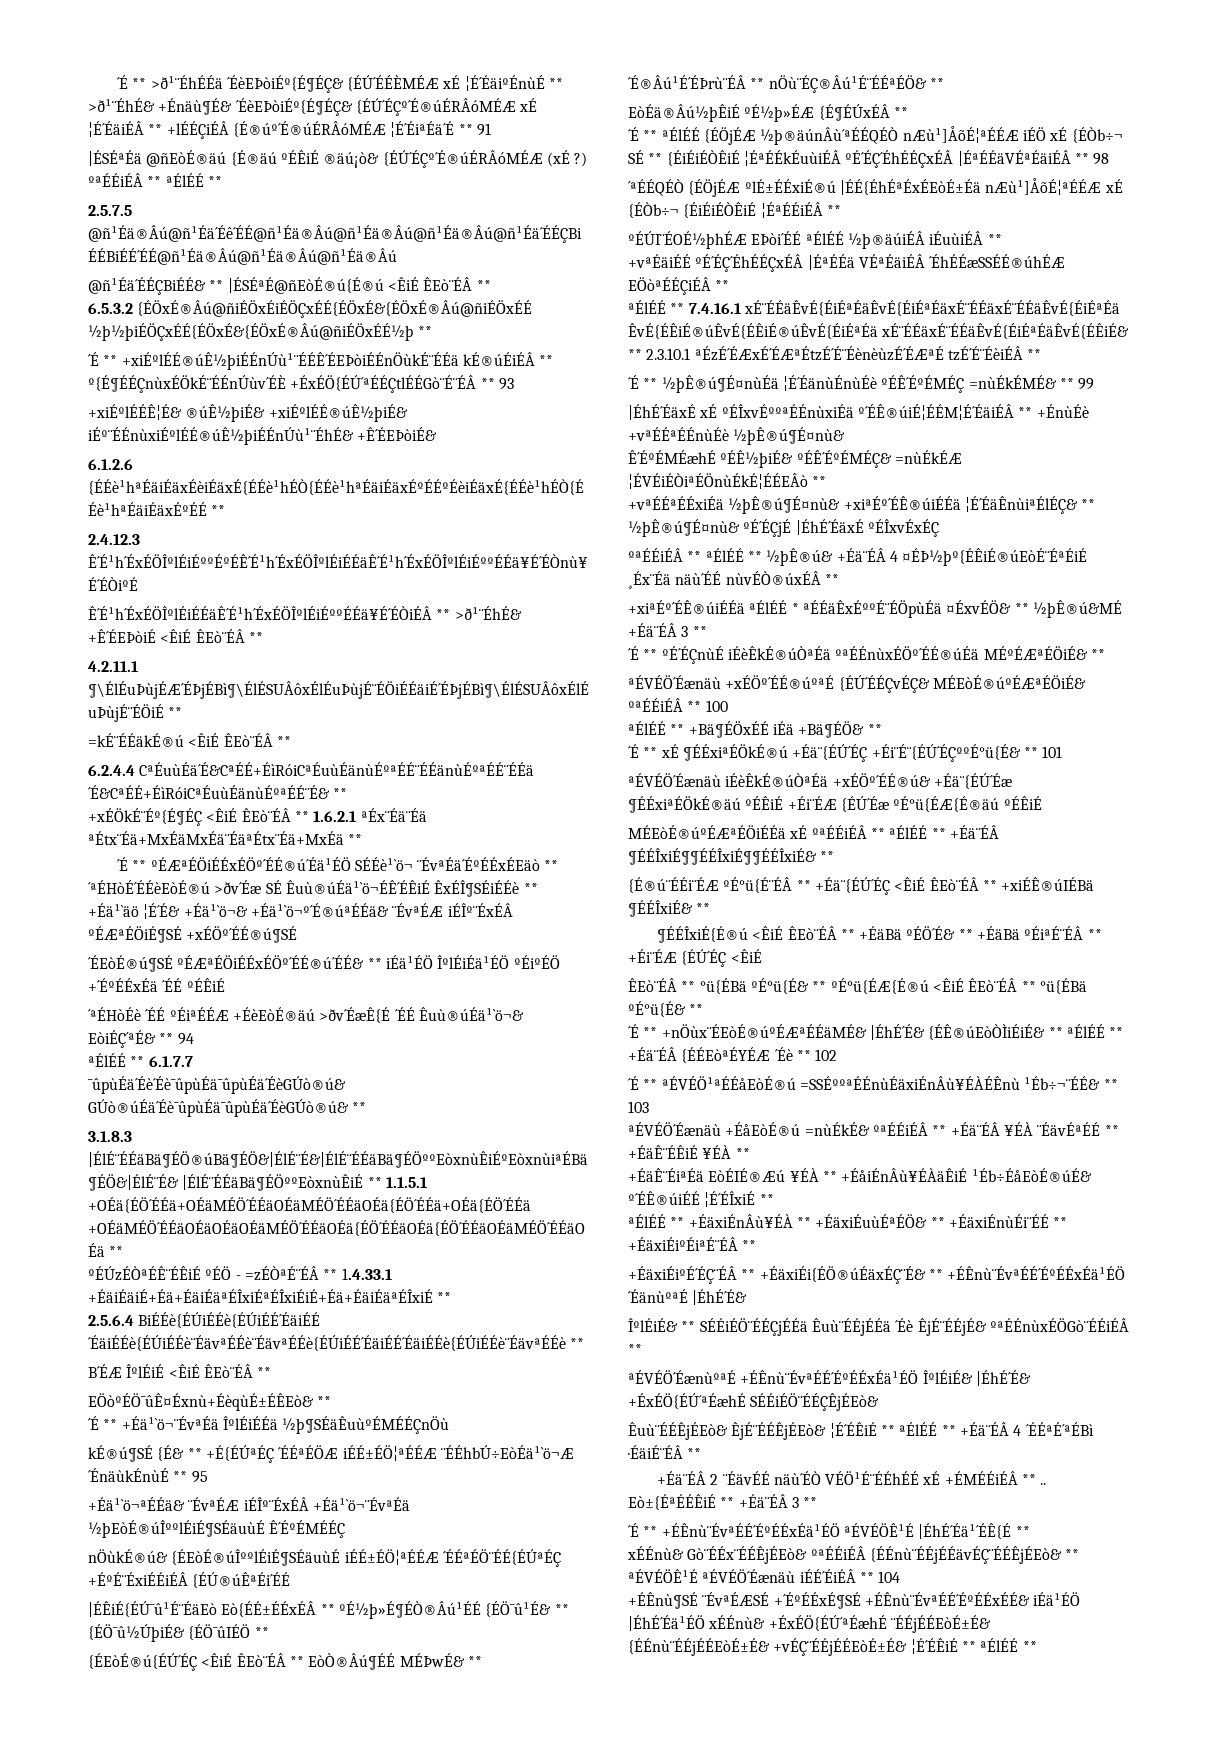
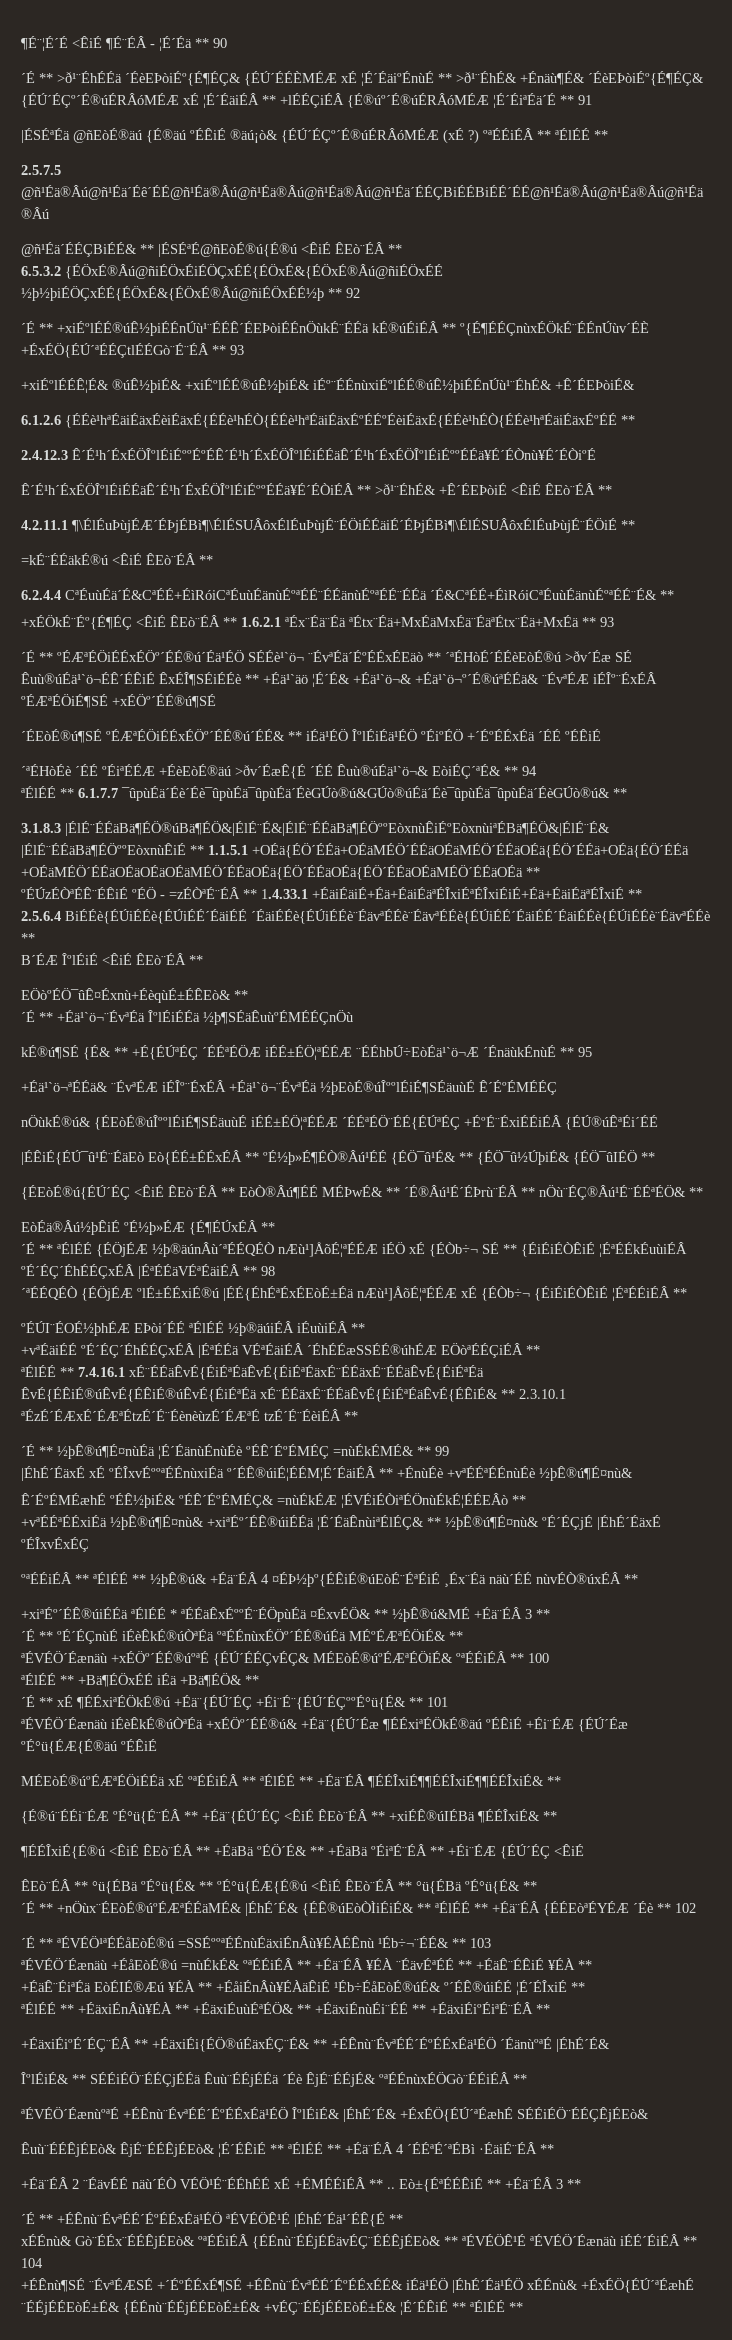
+ ¶É¨¦É´É <ÊiÉ ¶É¨ÉÂ - ¦É´Éä ** 90
- 6.5.3.2 {ÉÖxÉ®Âú@ñiÉÖxÉiÉÖÇxÉÉ{ÉÖxÉ&{ÉÖxÉ®Âú@ñiÉÖxÉÉ ½þ½þiÉÖÇxÉÉ{ÉÖxÉ&{ÉÖxÉ®Âú@ñiÉÖxÉÉ½þ **
+ 6.5.3.2 {ÉÖxÉ®Âú@ñiÉÖxÉiÉÖÇxÉÉ{ÉÖxÉ&{ÉÖxÉ®Âú@ñiÉÖxÉÉ ½þ½þiÉÖÇxÉÉ{ÉÖxÉ&{ÉÖxÉ®Âú@ñiÉÖxÉÉ½þ ** 92
- +xÉÖkÉ¨Éº{É¶ÉÇ <ÊiÉ ÊEò¨ÉÂ ** 1.6.2.1 ªÉx¨Éä¨Éä ªÉtx¨Éä+MxÉäMxÉä¨ÉäªÉtx¨Éä+MxÉä **
+ +xÉÖkÉ¨Éº{É¶ÉÇ <ÊiÉ ÊEò¨ÉÂ ** 1.6.2.1 ªÉx¨Éä¨Éä ªÉtx¨Éä+MxÉäMxÉä¨ÉäªÉtx¨Éä+MxÉä ** 93

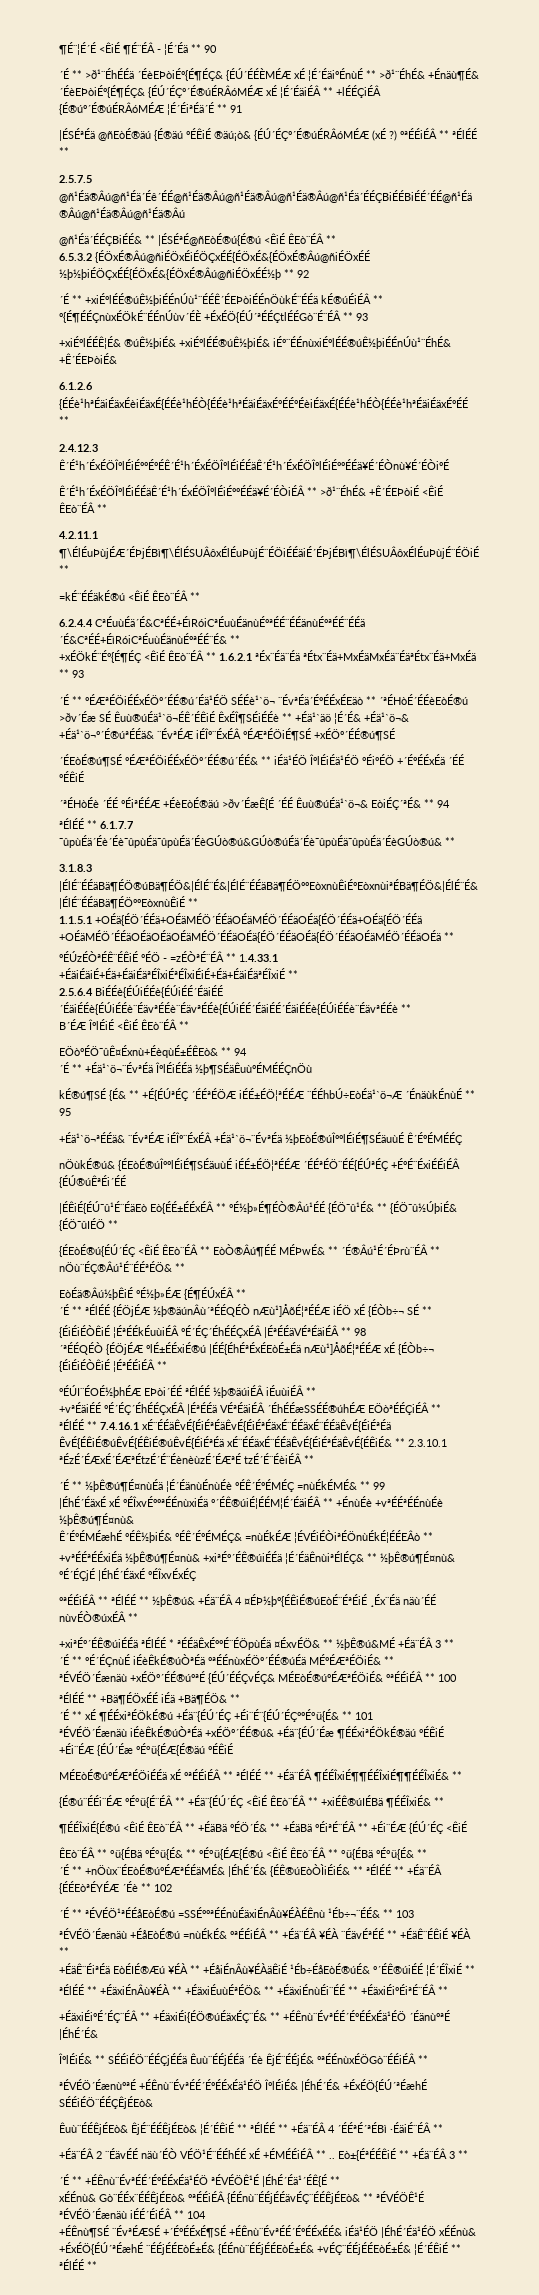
- 3.1.8.3 |ÉlÉ¨ÉÉäBä¶ÉÖ®úBä¶ÉÖ&|ÉlÉ¨É&|ÉlÉ¨ÉÉäBä¶ÉÖººEòxnùÊiÉºEòxnùiªÉBä¶ÉÖ&|ÉlÉ¨É& |ÉlÉ¨ÉÉäBä¶ÉÖººEòxnùÊiÉ ** 1.1.5.1 +OÉä{ÉÖ´ÉÉä+OÉäMÉÖ´ÉÉäOÉäMÉÖ´ÉÉäOÉä{ÉÖ´ÉÉä+OÉä{ÉÖ´ÉÉä +OÉäMÉÖ´ÉÉäOÉäOÉäOÉäMÉÖ´ÉÉäOÉä{ÉÖ´ÉÉäOÉä{ÉÖ´ÉÉäOÉäMÉÖ´ÉÉäOÉä **
+ 3.1.8.3 |ÉlÉ¨ÉÉäBä¶ÉÖ®úBä¶ÉÖ&|ÉlÉ¨É&|ÉlÉ¨ÉÉäBä¶ÉÖººEòxnùÊiÉºEòxnùiªÉBä¶ÉÖ&|ÉlÉ¨É& |ÉlÉ¨ÉÉäBä¶ÉÖººEòxnùÊiÉ **
+ 1.1.5.1 +OÉä{ÉÖ´ÉÉä+OÉäMÉÖ´ÉÉäOÉäMÉÖ´ÉÉäOÉä{ÉÖ´ÉÉä+OÉä{ÉÖ´ÉÉä +OÉäMÉÖ´ÉÉäOÉäOÉäOÉäMÉÖ´ÉÉäOÉä{ÉÖ´ÉÉäOÉä{ÉÖ´ÉÉäOÉäMÉÖ´ÉÉäOÉä **
- EÖòºÉÖ¯ûÊ¤Éxnù+ÉèqùÉ±ÉÊEò& **
+ EÖòºÉÖ¯ûÊ¤Éxnù+ÉèqùÉ±ÉÊEò& ** 94
- ´É ** ªÉlÉÉ {ÉÖjÉÆ ½þ®äúnÂù´ªÉÉQÉÒ nÆù¹]ÅõÉ¦ªÉÉÆ iÉÖ xÉ {ÉÒb÷¬ SÉ ** {ÉiÉiÉÒÊiÉ ¦ÉªÉÉkÉuùiÉÂ ºÉ´ÉÇ´ÉhÉÉÇxÉÂ |ÉªÉÉäVÉªÉäiÉÂ ** 98
+ ´É ** ªÉlÉÉ {ÉÖjÉÆ ½þ®äúnÂù´ªÉÉQÉÒ nÆù¹]ÅõÉ¦ªÉÉÆ iÉÖ xÉ {ÉÒb÷¬ SÉ **
+ {ÉiÉiÉÒÊiÉ ¦ÉªÉÉkÉuùiÉÂ ºÉ´ÉÇ´ÉhÉÉÇxÉÂ |ÉªÉÉäVÉªÉäiÉÂ ** 98

